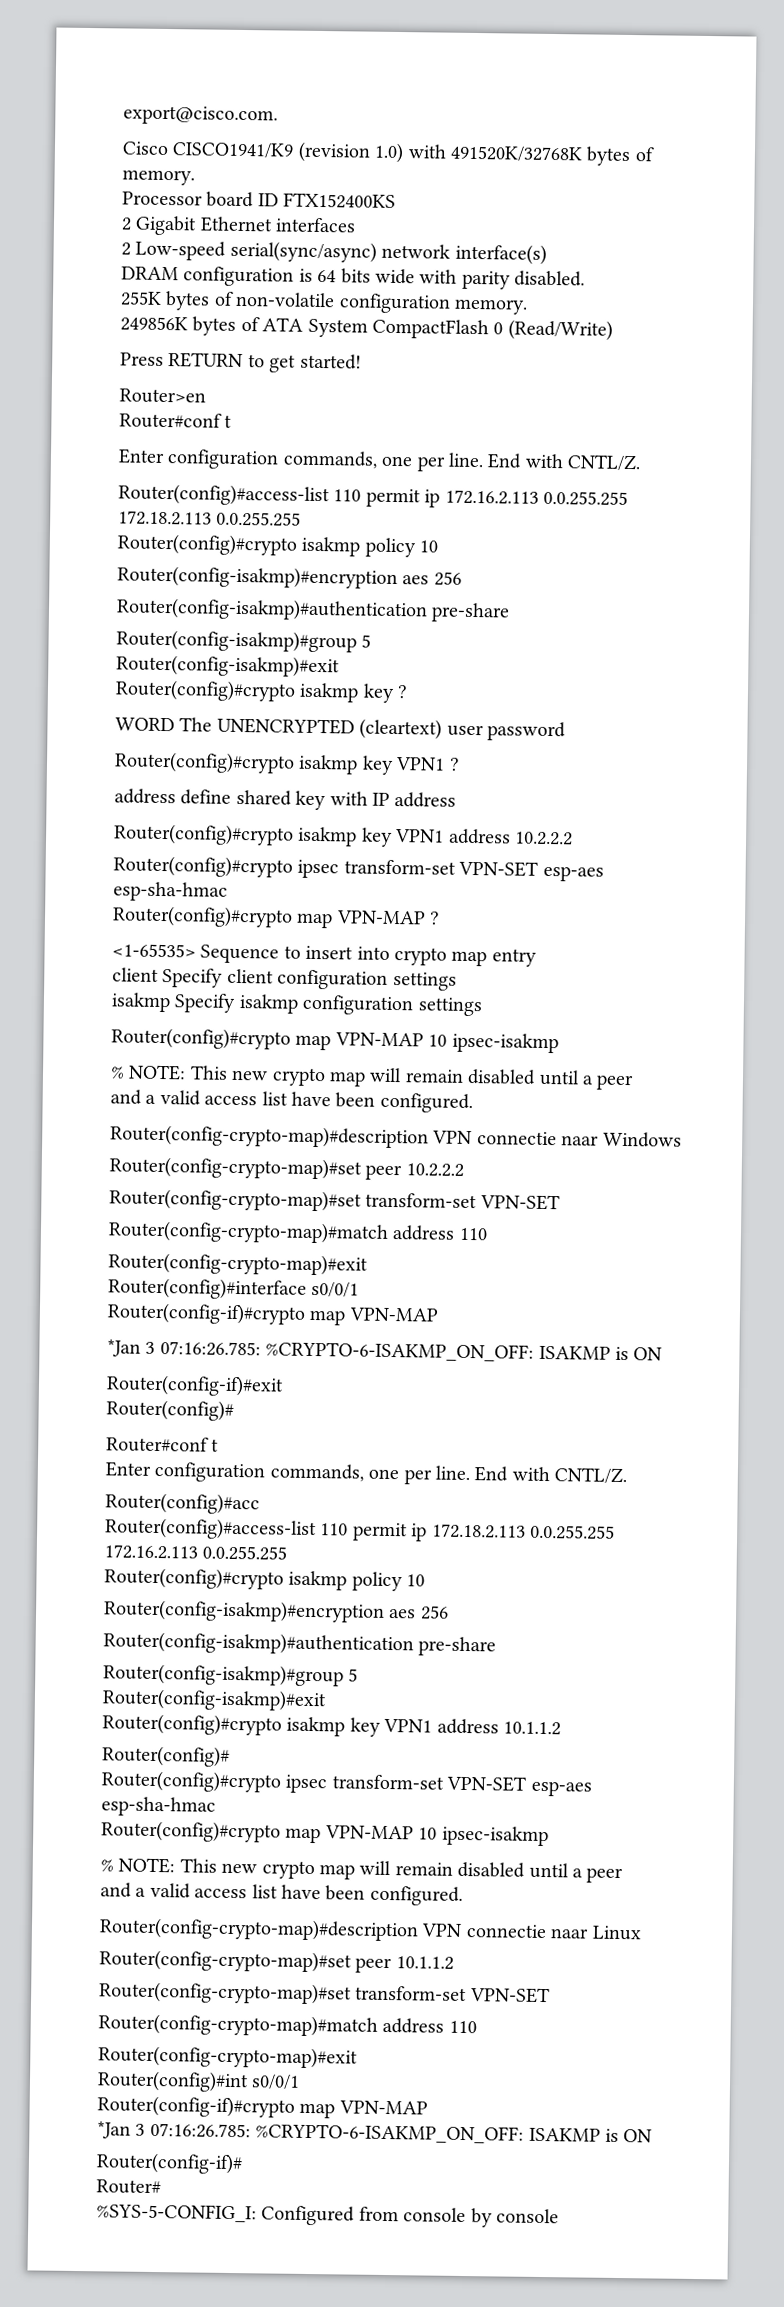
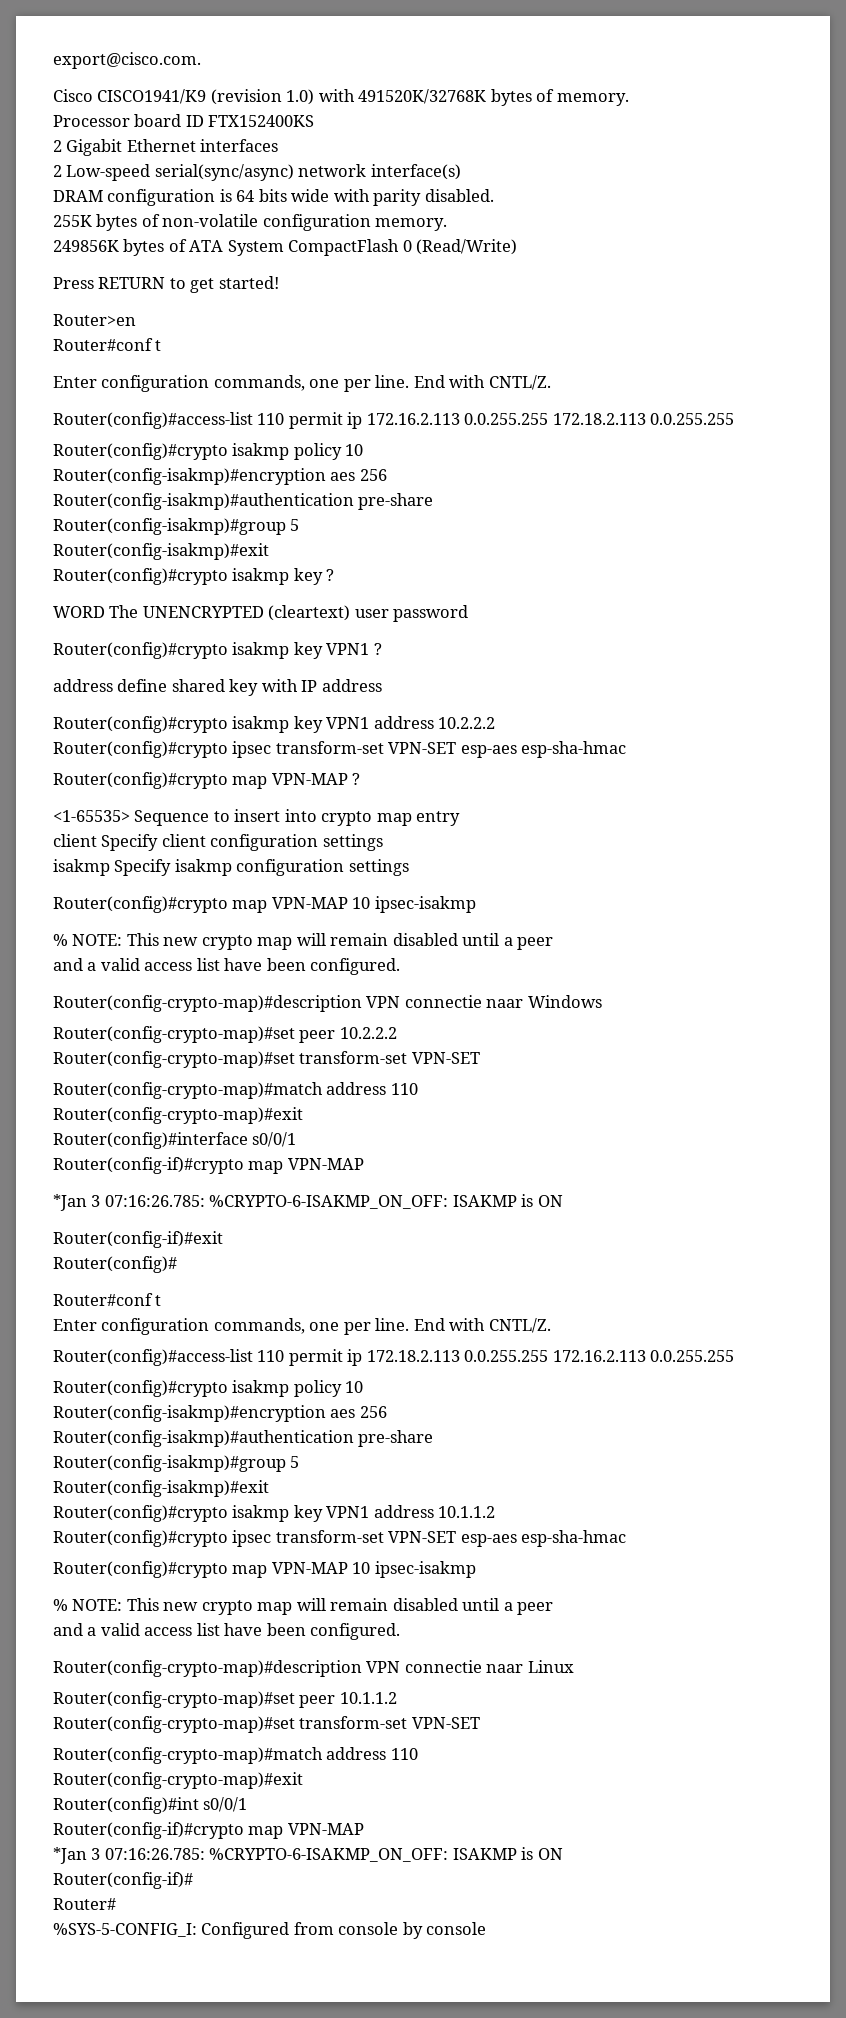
- Router(config)#acc
  Router(config)#crypto isakmp key VPN1 address 10.1.1.2
- Router(config)#

